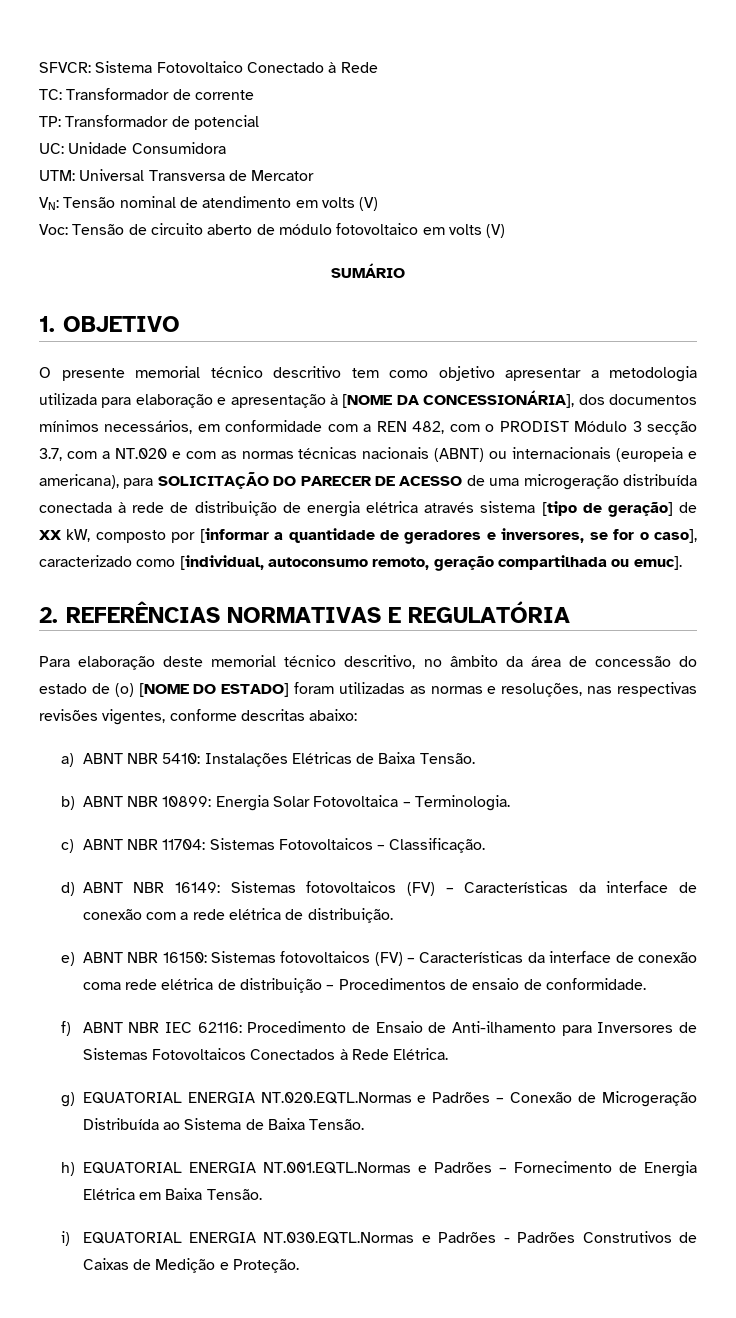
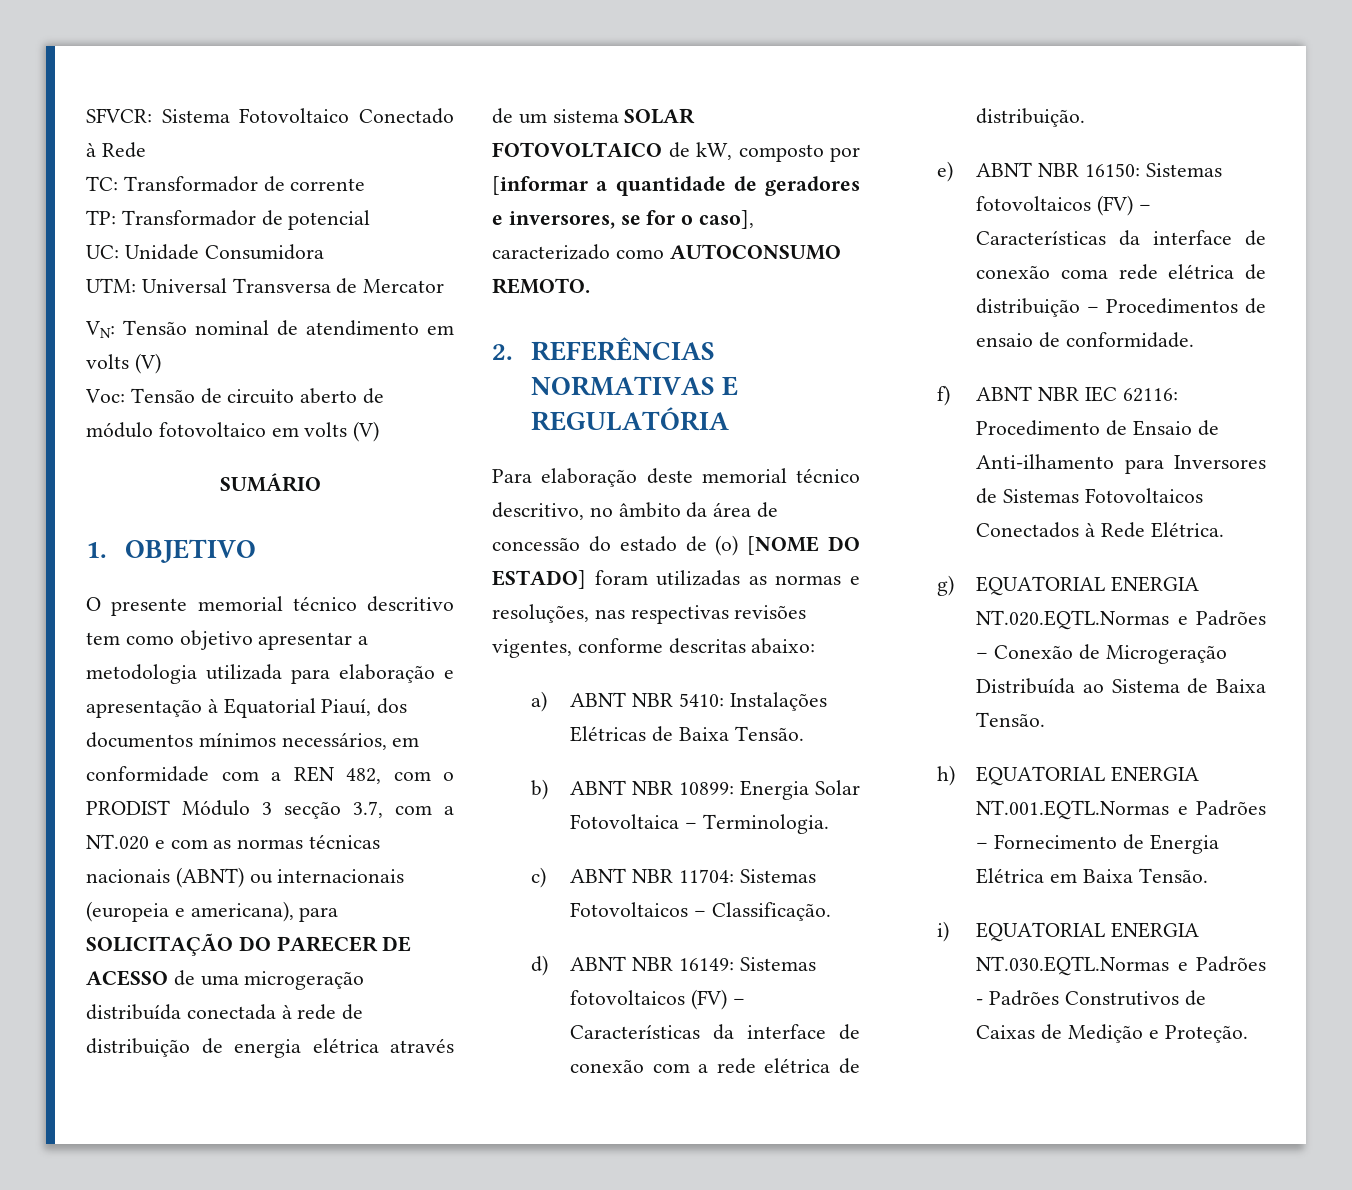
- O presente memorial técnico descritivo tem como objetivo apresentar a metodologia utilizada para elaboração e apresentação à [NOME DA CONCESSIONÁRIA], dos documentos mínimos necessários, em conformidade com a REN 482, com o PRODIST Módulo 3 secção 3.7, com a NT.020 e com as normas técnicas nacionais (ABNT) ou internacionais (europeia e americana), para SOLICITAÇÃO DO PARECER DE ACESSO de uma microgeração distribuída conectada à rede de distribuição de energia elétrica através sistema [tipo de geração] de XX kW, composto por [informar a quantidade de geradores e inversores, se for o caso], caracterizado como [individual, autoconsumo remoto, geração compartilhada ou emuc].
+ O presente memorial técnico descritivo tem como objetivo apresentar a metodologia utilizada para elaboração e apresentação à Equatorial Piauí, dos documentos mínimos necessários, em conformidade com a REN 482, com o PRODIST Módulo 3 secção 3.7, com a NT.020 e com as normas técnicas nacionais (ABNT) ou internacionais (europeia e americana), para SOLICITAÇÃO DO PARECER DE ACESSO de uma microgeração distribuída conectada à rede de distribuição de energia elétrica através de um sistema SOLAR FOTOVOLTAICO de kW, composto por [informar a quantidade de geradores e inversores, se for o caso], caracterizado como AUTOCONSUMO REMOTO.

